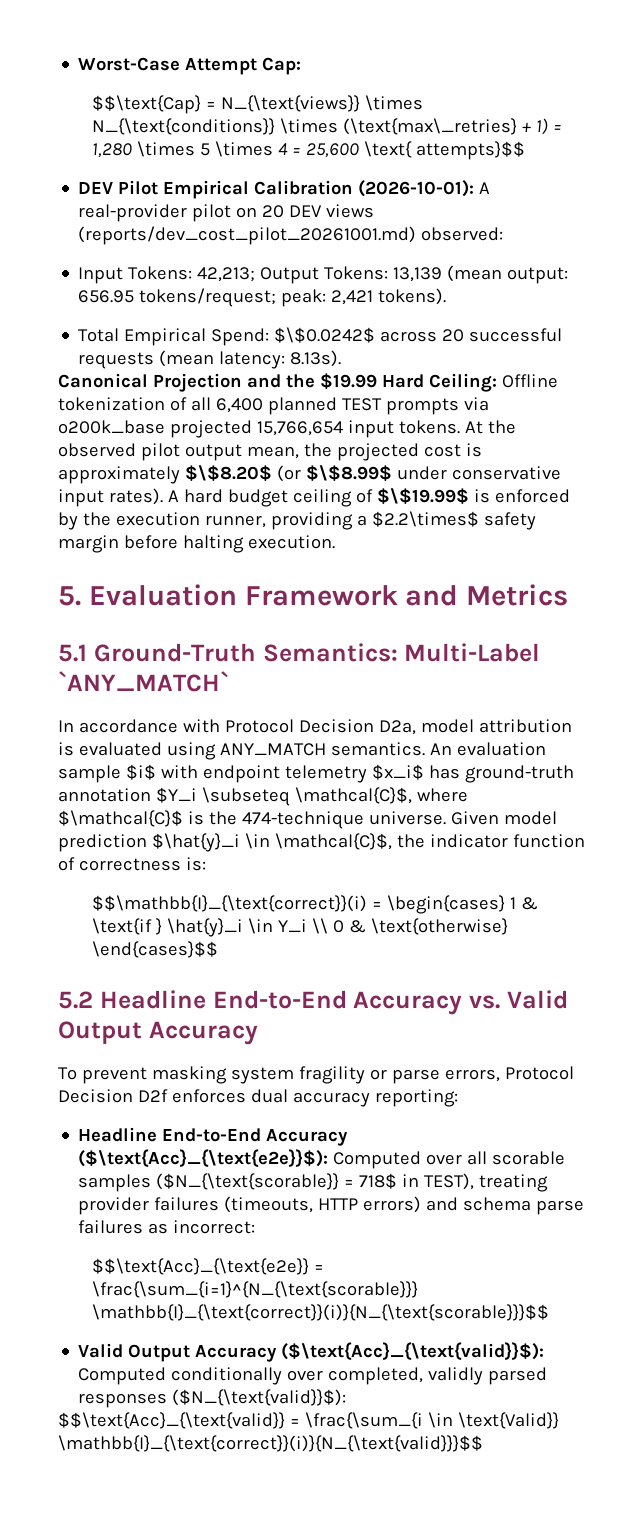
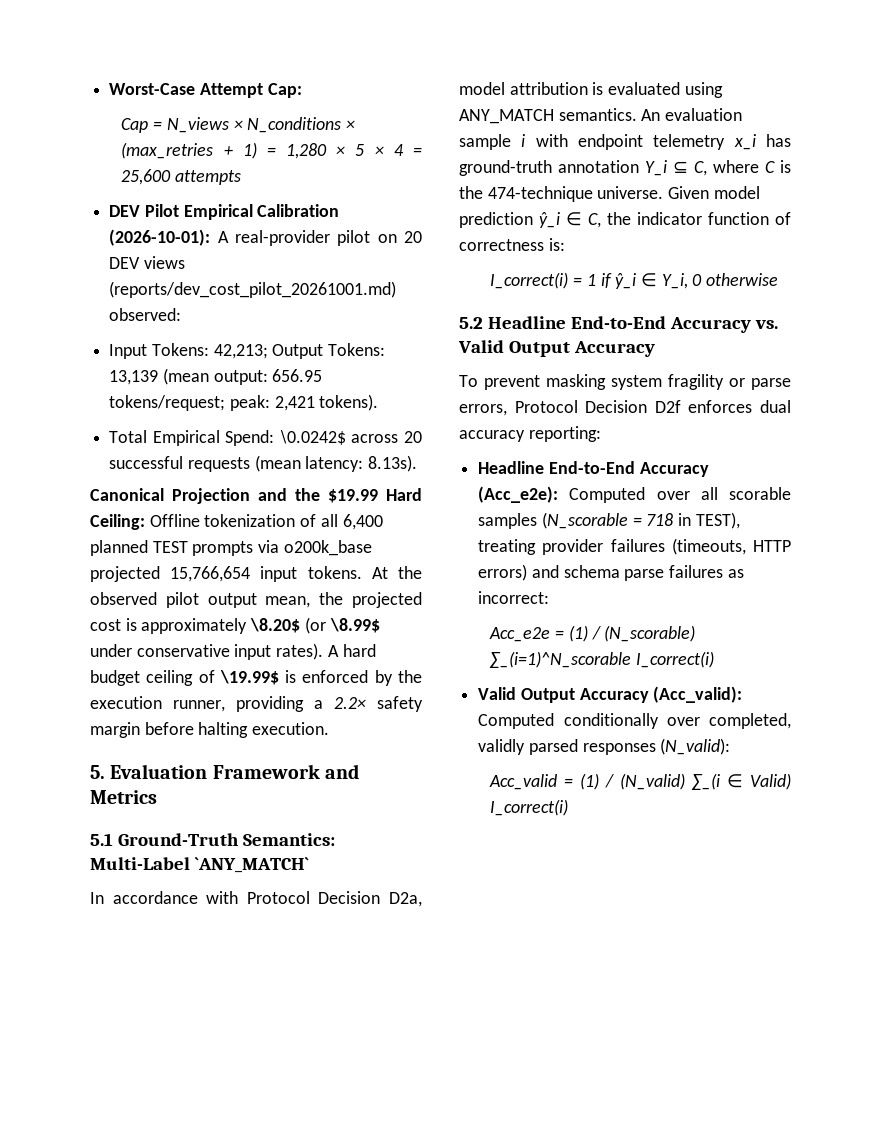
- $$\text{Cap} = N_{\text{views}} \times N_{\text{conditions}} \times (\text{max\_retries} + 1) = 1,280 \times 5 \times 4 = 25,600 \text{ attempts}$$
+ Cap = N_views × N_conditions × (max_retries + 1) = 1,280 × 5 × 4 = 25,600 attempts
- Total Empirical Spend: $\$0.0242$ across 20 successful requests (mean latency: 8.13s).
+ Total Empirical Spend: \0.0242$ across 20 successful requests (mean latency: 8.13s).
- At the observed pilot output mean, the projected cost is approximately $\$8.20$ (or $\$8.99$ under conservative input rates).
+ At the observed pilot output mean, the projected cost is approximately \8.20$ (or \8.99$ under conservative input rates).
- A hard budget ceiling of $\$19.99$ is enforced by the execution runner, providing a $2.2\times$ safety margin before halting execution.
+ A hard budget ceiling of \19.99$ is enforced by the execution runner, providing a 2.2× safety margin before halting execution.
- An evaluation sample $i$ with endpoint telemetry $x_i$ has ground-truth annotation $Y_i \subseteq \mathcal{C}$, where $\mathcal{C}$ is the 474-technique universe.
+ An evaluation sample i with endpoint telemetry x_i has ground-truth annotation Y_i ⊆ C, where C is the 474-technique universe.
- Given model prediction $\hat{y}_i \in \mathcal{C}$, the indicator function of correctness is:
+ Given model prediction ŷ_i ∈ C, the indicator function of correctness is:
- $$\mathbb{I}_{\text{correct}}(i) = \begin{cases} 1 & \text{if } \hat{y}_i \in Y_i \\ 0 & \text{otherwise} \end{cases}$$
+ I_correct(i) = 1 if ŷ_i ∈ Y_i, 0 otherwise
- Headline End-to-End Accuracy ($\text{Acc}_{\text{e2e}}$): Computed over all scorable samples ($N_{\text{scorable}} = 718$ in TEST), treating provider failures (timeouts, HTTP errors) and schema parse failures as incorrect:
+ Headline End-to-End Accuracy (Acc_e2e): Computed over all scorable samples (N_scorable = 718 in TEST), treating provider failures (timeouts, HTTP errors) and schema parse failures as incorrect:
- $$\text{Acc}_{\text{e2e}} = \frac{\sum_{i=1}^{N_{\text{scorable}}} \mathbb{I}_{\text{correct}}(i)}{N_{\text{scorable}}}$$
- Valid Output Accuracy ($\text{Acc}_{\text{valid}}$): Computed conditionally over completed, validly parsed responses ($N_{\text{valid}}$):
- $$\text{Acc}_{\text{valid}} = \frac{\sum_{i \in \text{Valid}} \mathbb{I}_{\text{correct}}(i)}{N_{\text{valid}}}$$
+ Acc_e2e = (1) / (N_scorable) ∑_(i=1)^N_scorable I_correct(i)
+ Valid Output Accuracy (Acc_valid): Computed conditionally over completed, validly parsed responses (N_valid):
+ Acc_valid = (1) / (N_valid) ∑_(i ∈ Valid) I_correct(i)

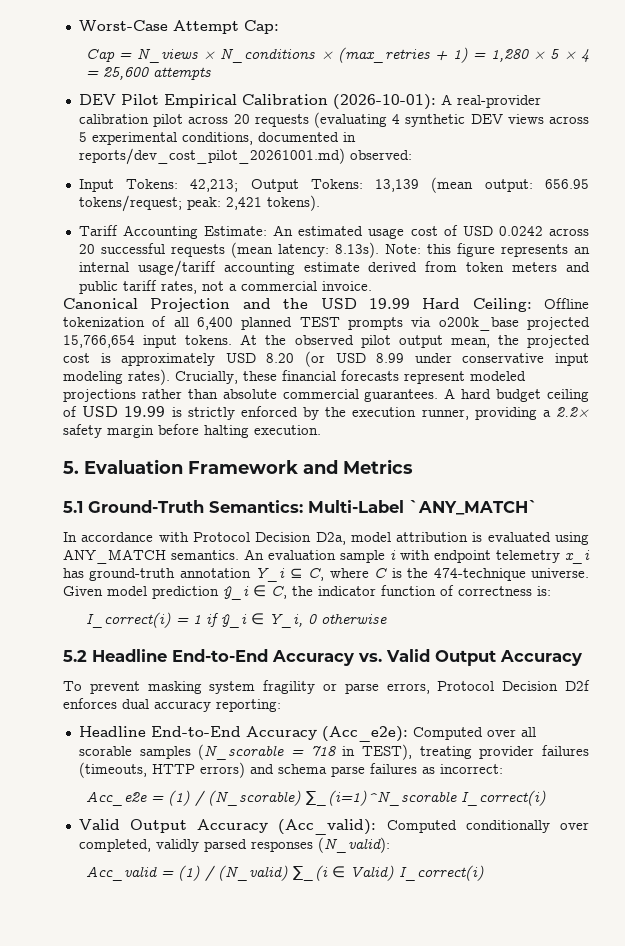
- DEV Pilot Empirical Calibration (2026-10-01): A real-provider pilot on 20 DEV views (reports/dev_cost_pilot_20261001.md) observed:
+ DEV Pilot Empirical Calibration (2026-10-01): A real-provider calibration pilot across 20 requests (evaluating 4 synthetic DEV views across 5 experimental conditions, documented in reports/dev_cost_pilot_20261001.md) observed:
- Total Empirical Spend: \0.0242$ across 20 successful requests (mean latency: 8.13s).
+ Tariff Accounting Estimate: An estimated usage cost of USD 0.0242 across 20 successful requests (mean latency: 8.13s). Note: this figure represents an internal usage/tariff accounting estimate derived from token meters and public tariff rates, not a commercial invoice.
- Canonical Projection and the $19.99 Hard Ceiling: Offline tokenization of all 6,400 planned TEST prompts via o200k_base projected 15,766,654 input tokens.
+ Canonical Projection and the USD 19.99 Hard Ceiling: Offline tokenization of all 6,400 planned TEST prompts via o200k_base projected 15,766,654 input tokens.
- At the observed pilot output mean, the projected cost is approximately \8.20$ (or \8.99$ under conservative input rates).
+ At the observed pilot output mean, the projected cost is approximately USD 8.20 (or USD 8.99 under conservative input modeling rates). Crucially, these financial forecasts represent modeled projections rather than absolute commercial guarantees.
- A hard budget ceiling of \19.99$ is enforced by the execution runner, providing a 2.2× safety margin before halting execution.
+ A hard budget ceiling of USD 19.99 is strictly enforced by the execution runner, providing a 2.2× safety margin before halting execution.

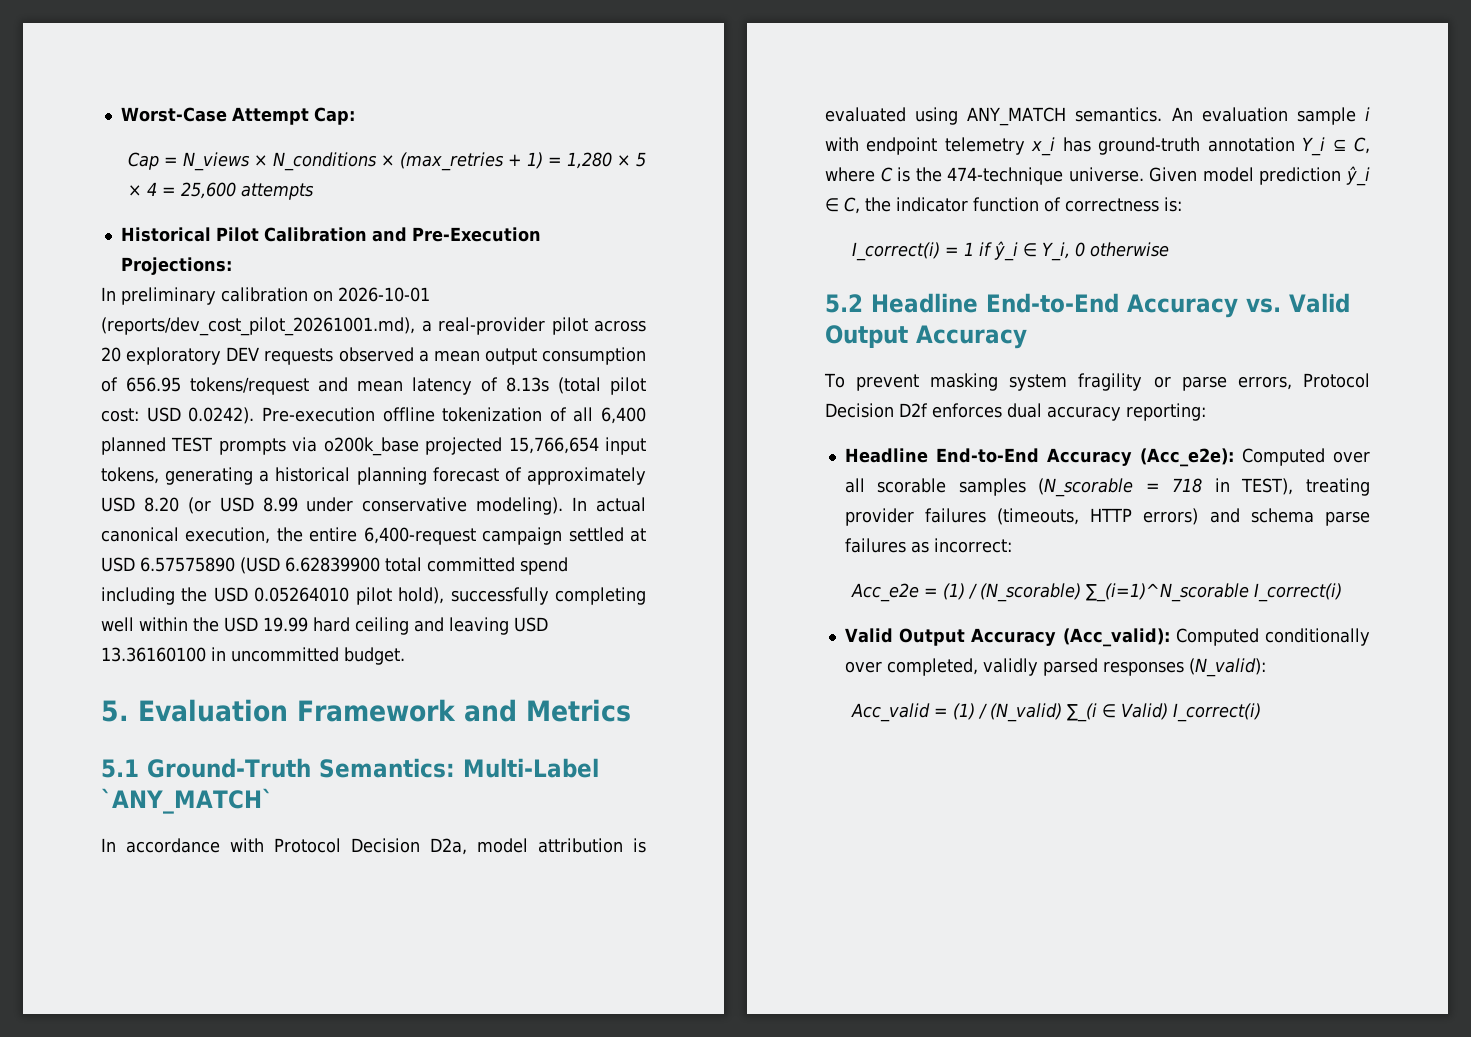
- DEV Pilot Empirical Calibration (2026-10-01): A real-provider calibration pilot across 20 requests (evaluating 4 synthetic DEV views across 5 experimental conditions, documented in reports/dev_cost_pilot_20261001.md) observed:
- Input Tokens: 42,213; Output Tokens: 13,139 (mean output: 656.95 tokens/request; peak: 2,421 tokens).
- Tariff Accounting Estimate: An estimated usage cost of USD 0.0242 across 20 successful requests (mean latency: 8.13s). Note: this figure represents an internal usage/tariff accounting estimate derived from token meters and public tariff rates, not a commercial invoice.
- Canonical Projection and the USD 19.99 Hard Ceiling: Offline tokenization of all 6,400 planned TEST prompts via o200k_base projected 15,766,654 input tokens. At the observed pilot output mean, the projected cost is approximately USD 8.20 (or USD 8.99 under conservative input modeling rates). Crucially, these financial forecasts represent modeled projections rather than absolute commercial guarantees. A hard budget ceiling of USD 19.99 is strictly enforced by the execution runner, providing a 2.2× safety margin before halting execution.
+ Historical Pilot Calibration and Pre-Execution Projections:
+ In preliminary calibration on 2026-10-01 (reports/dev_cost_pilot_20261001.md), a real-provider pilot across 20 exploratory DEV requests observed a mean output consumption of 656.95 tokens/request and mean latency of 8.13s (total pilot cost: USD 0.0242). Pre-execution offline tokenization of all 6,400 planned TEST prompts via o200k_base projected 15,766,654 input tokens, generating a historical planning forecast of approximately USD 8.20 (or USD 8.99 under conservative modeling). In actual canonical execution, the entire 6,400-request campaign settled at USD 6.57575890 (USD 6.62839900 total committed spend including the USD 0.05264010 pilot hold), successfully completing well within the USD 19.99 hard ceiling and leaving USD 13.36160100 in uncommitted budget.

